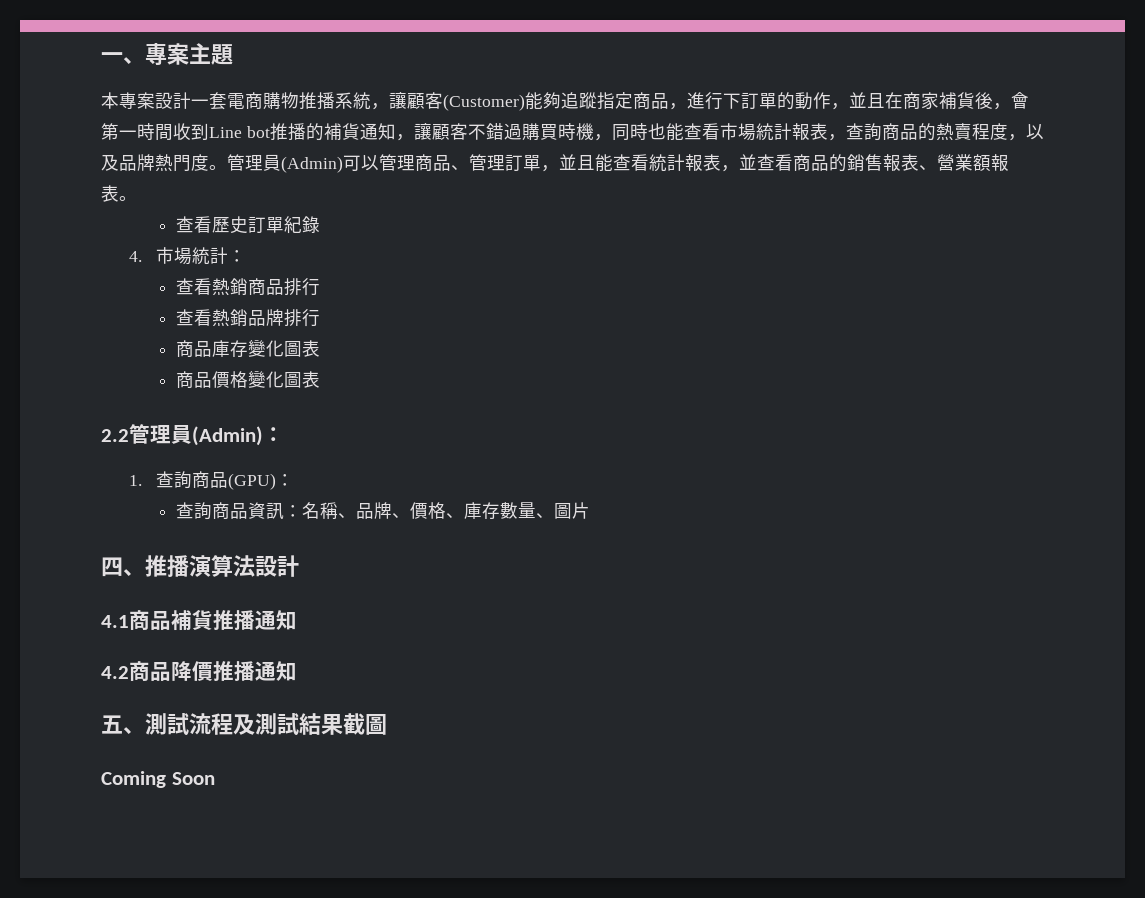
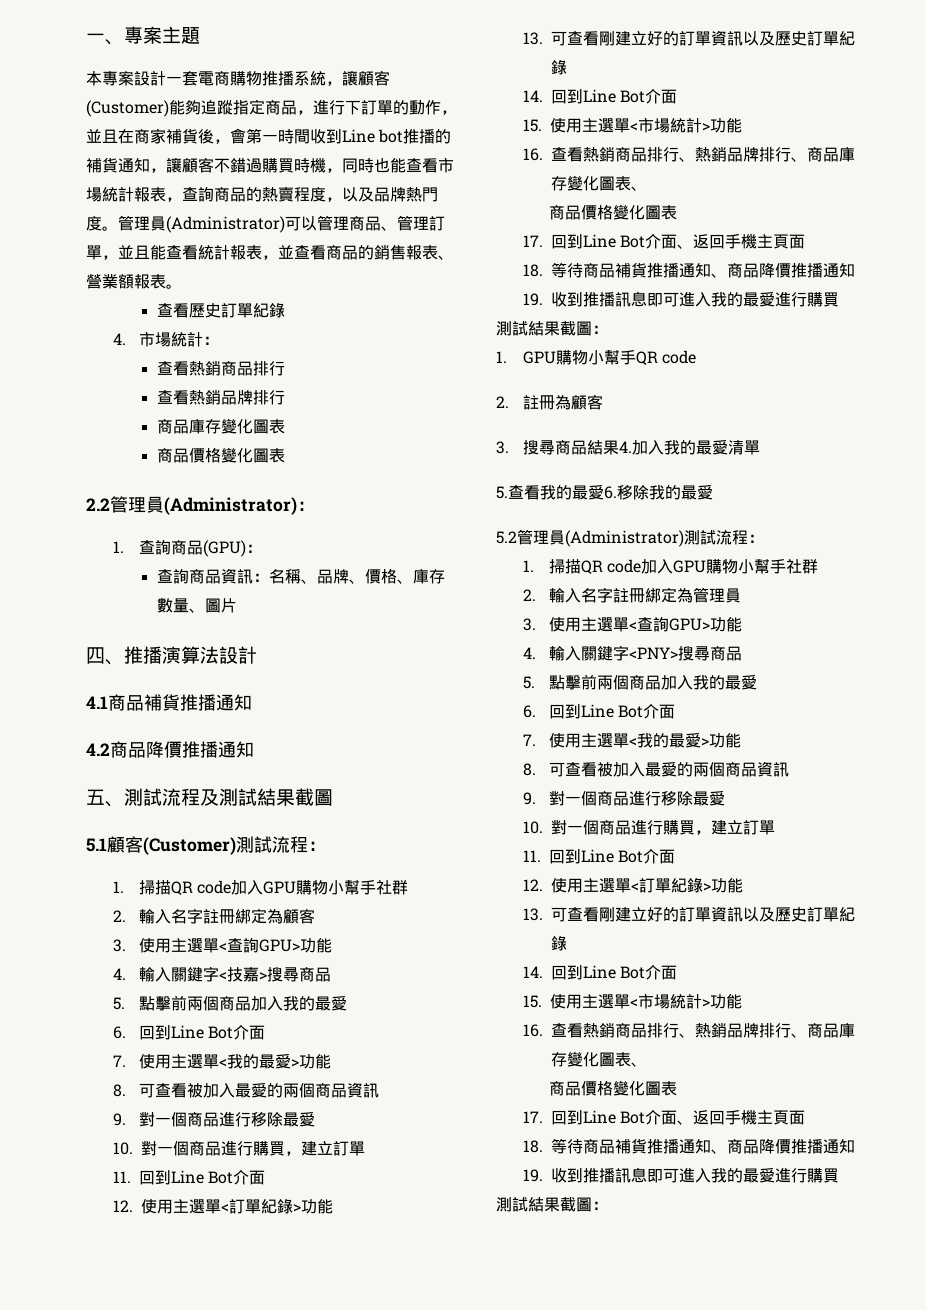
- 管理員(Admin)可以管理商品、管理訂單，並且能查看統計報表，並查看商品的銷售報表、營業額報表。
+ 管理員(Administrator)可以管理商品、管理訂單，並且能查看統計報表，並查看商品的銷售報表、營業額報表。
- 2.2管理員(Admin)：
+ 2.2管理員(Administrator)：
- Coming Soon
+ 5.1顧客(Customer)測試流程：
+ 1.掃描QR code加入GPU購物小幫手社群
+ 2.輸入名字註冊綁定為顧客
+ 3.使用主選單<查詢GPU>功能
+ 4.輸入關鍵字<技嘉>搜尋商品
+ 5.點擊前兩個商品加入我的最愛
+ 6.回到Line Bot介面
+ 7.使用主選單<我的最愛>功能
+ 8.可查看被加入最愛的兩個商品資訊
+ 9.對一個商品進行移除最愛
+ 10.對一個商品進行購買，建立訂單
+ 11.回到Line Bot介面
+ 12.使用主選單<訂單紀錄>功能
+ 13.可查看剛建立好的訂單資訊以及歷史訂單紀錄
+ 14.回到Line Bot介面
+ 15.使用主選單<市場統計>功能
+ 16.查看熱銷商品排行、熱銷品牌排行、商品庫存變化圖表、
+ 商品價格變化圖表
+ 17.回到Line Bot介面、返回手機主頁面
+ 18.等待商品補貨推播通知、商品降價推播通知
+ 19.收到推播訊息即可進入我的最愛進行購買
+ 測試結果截圖：
+ 1. GPU購物小幫手QR code
+ 2.註冊為顧客
+ 3.搜尋商品結果4.加入我的最愛清單
+ 5.查看我的最愛6.移除我的最愛
+ 5.2管理員(Administrator)測試流程：
+ 1.掃描QR code加入GPU購物小幫手社群
+ 2.輸入名字註冊綁定為管理員
+ 3.使用主選單<查詢GPU>功能
+ 4.輸入關鍵字<PNY>搜尋商品
+ 5.點擊前兩個商品加入我的最愛
+ 6.回到Line Bot介面
+ 7.使用主選單<我的最愛>功能
+ 8.可查看被加入最愛的兩個商品資訊
+ 9.對一個商品進行移除最愛
+ 10.對一個商品進行購買，建立訂單
+ 11.回到Line Bot介面
+ 12.使用主選單<訂單紀錄>功能
+ 13.可查看剛建立好的訂單資訊以及歷史訂單紀錄
+ 14.回到Line Bot介面
+ 15.使用主選單<市場統計>功能
+ 16.查看熱銷商品排行、熱銷品牌排行、商品庫存變化圖表、
+ 商品價格變化圖表
+ 17.回到Line Bot介面、返回手機主頁面
+ 18.等待商品補貨推播通知、商品降價推播通知
+ 19.收到推播訊息即可進入我的最愛進行購買
+ 測試結果截圖：

